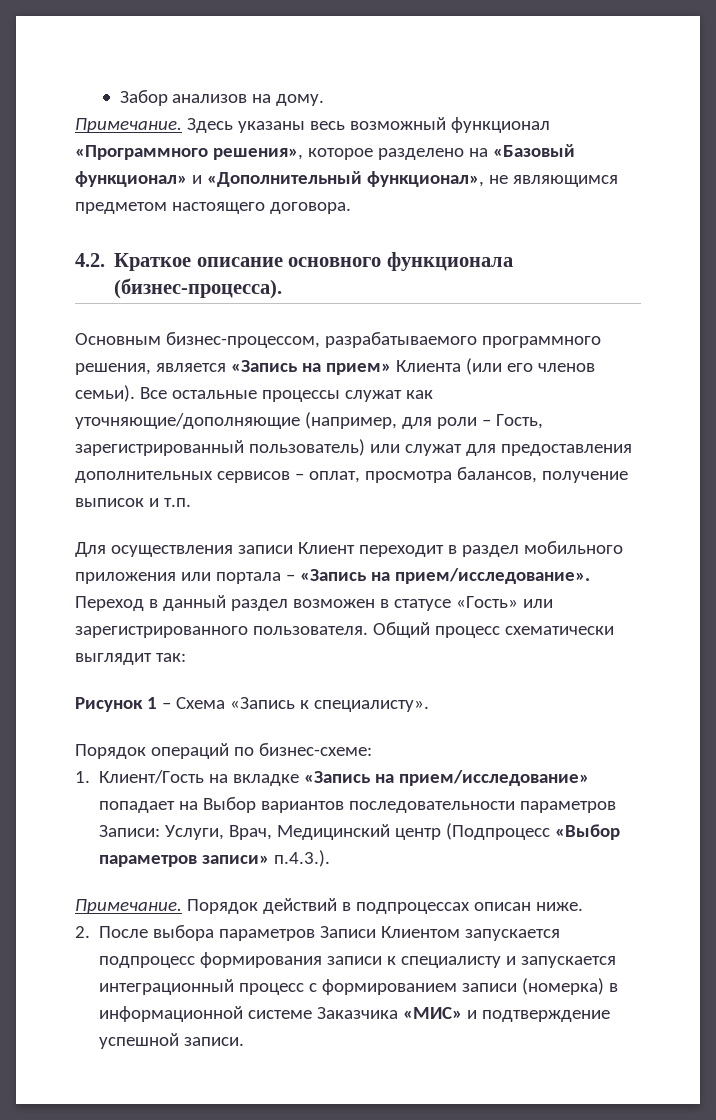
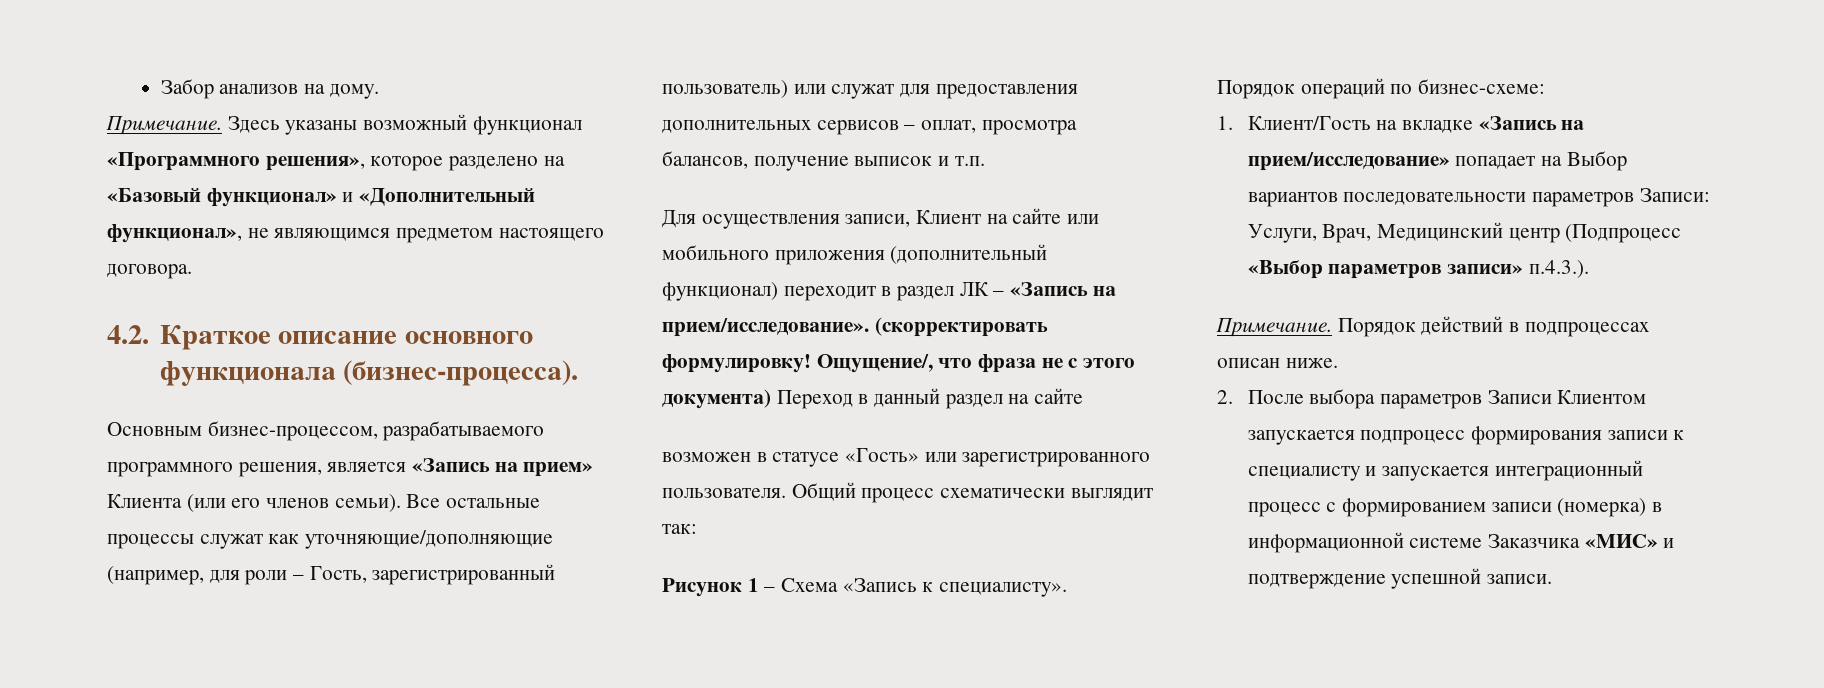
- Здесь указаны весь возможный функционал «Программного решения», которое разделено на «Базовый функционал» и «Дополнительный функционал», не являющимся предметом настоящего договора.
+ Здесь указаны возможный функционал «Программного решения», которое разделено на «Базовый функционал» и «Дополнительный функционал», не являющимся предметом настоящего договора.
- Для осуществления записи Клиент переходит в раздел мобильного приложения или портала – «Запись на прием/исследование». Переход в данный раздел возможен в статусе «Гость» или зарегистрированного пользователя.
+ Для осуществления записи, Клиент на сайте или мобильного приложения (дополнительный функционал) переходит в раздел ЛК – «Запись на прием/исследование». (скорректировать формулировку! Ощущение/, что фраза не с этого документа) Переход в данный раздел на сайте
+ возможен в статусе «Гость» или зарегистрированного пользователя.

